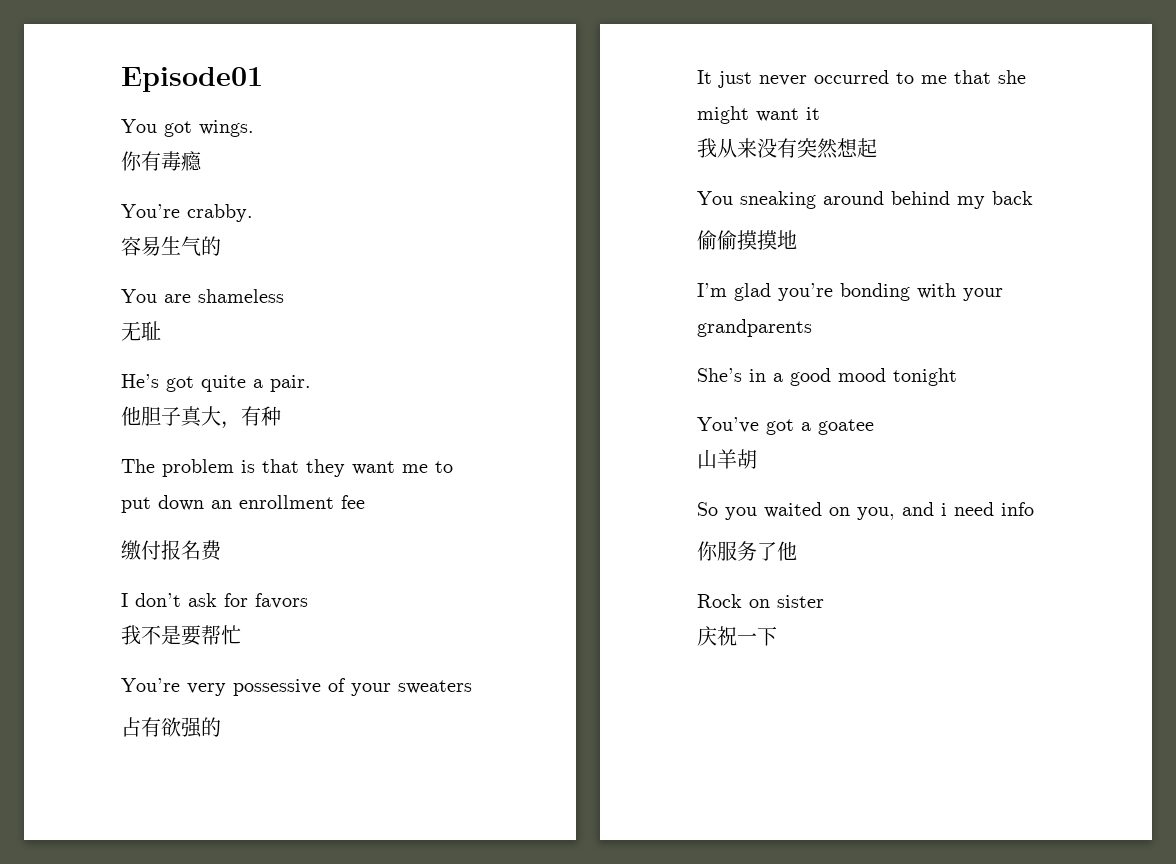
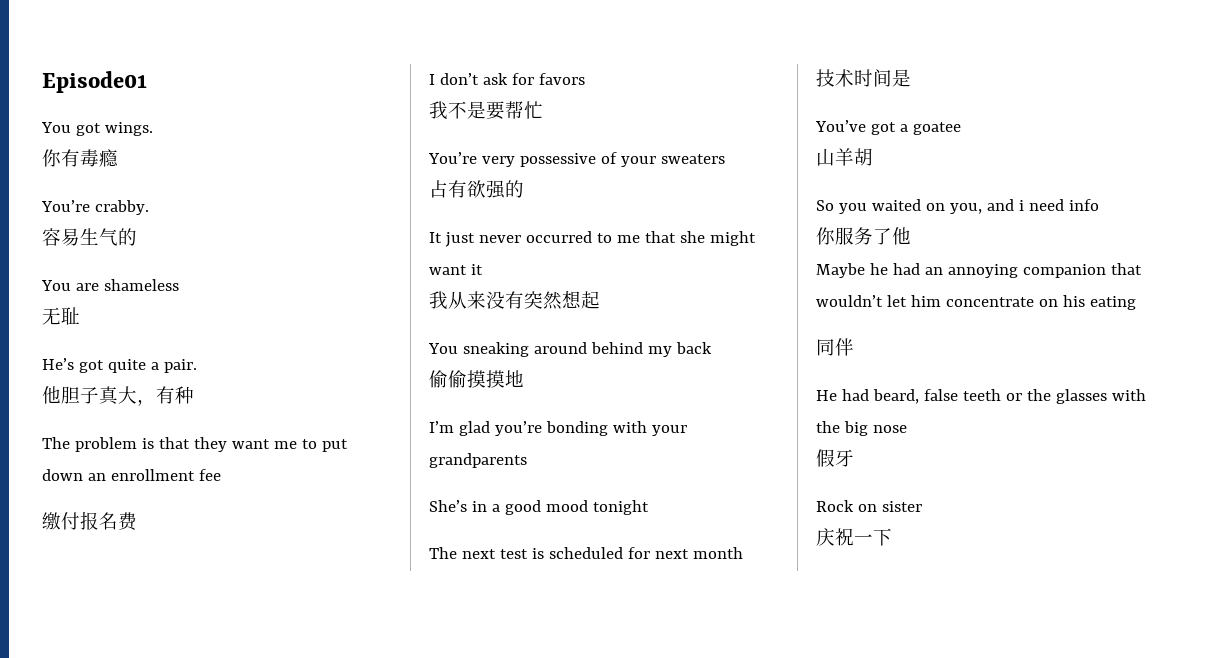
+ The next test is scheduled for next month
+ 技术时间是
+ Maybe he had an annoying companion that wouldn’t let him concentrate on his eating
+ 同伴
+ He had beard, false teeth or the glasses with the big nose
+ 假牙

